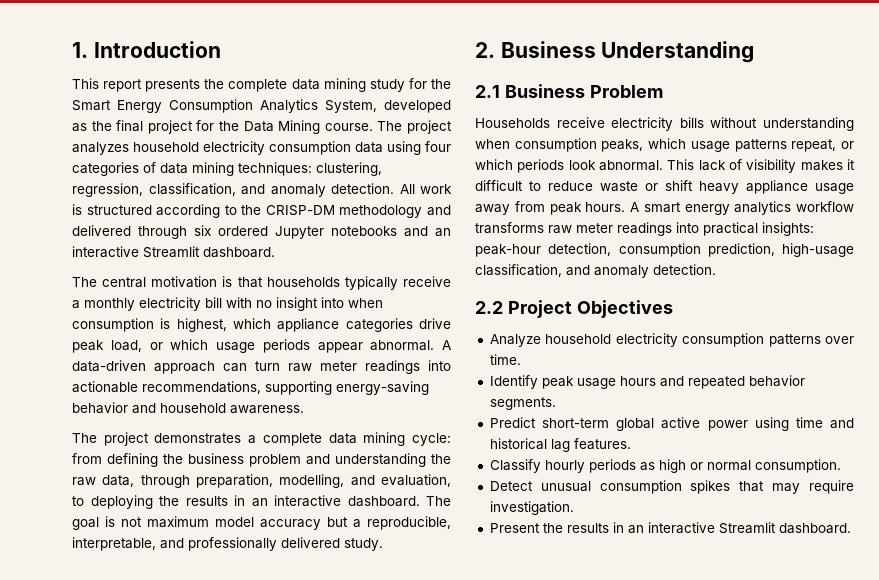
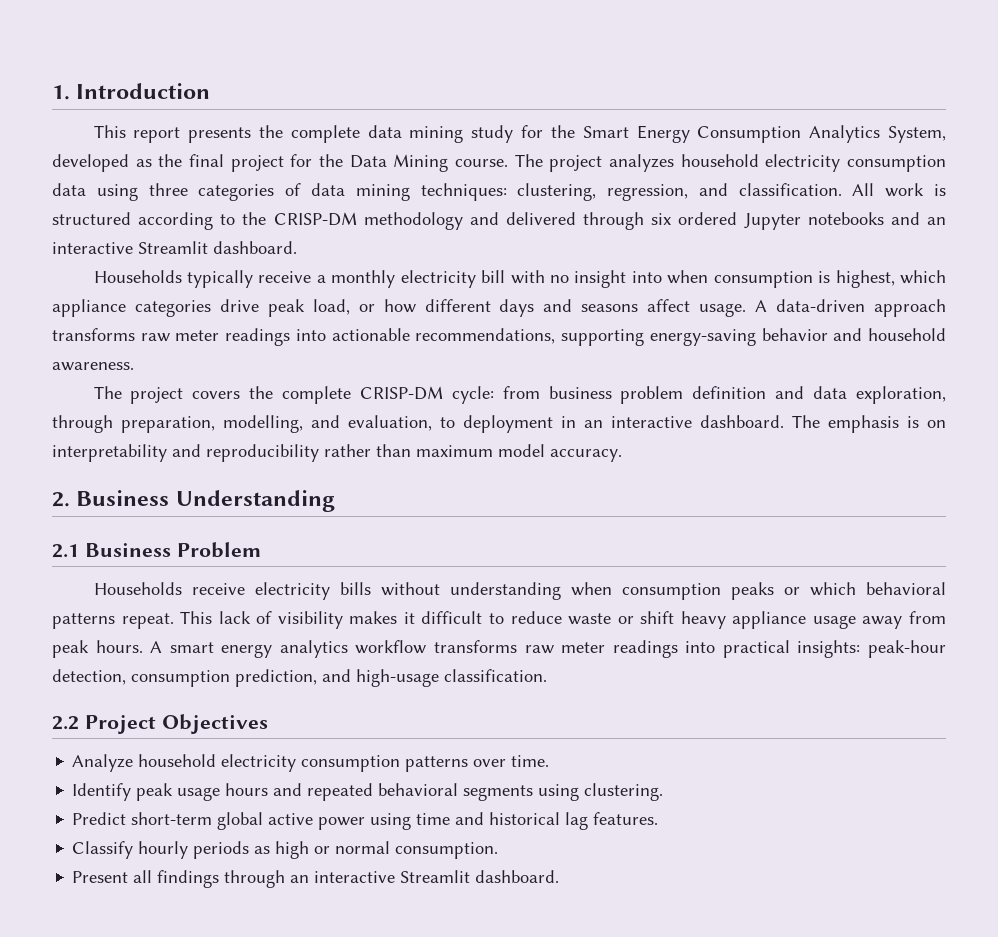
- The project analyzes household electricity consumption data using four categories of data mining techniques: clustering, regression, classification, and anomaly detection.
+ The project analyzes household electricity consumption data using three categories of data mining techniques: clustering, regression, and classification.
- The central motivation is that households typically receive a monthly electricity bill with no insight into when consumption is highest, which appliance categories drive peak load, or which usage periods appear abnormal.
+ Households typically receive a monthly electricity bill with no insight into when consumption is highest, which appliance categories drive peak load, or how different days and seasons affect usage.
- A data-driven approach can turn raw meter readings into actionable recommendations, supporting energy-saving behavior and household awareness.
+ A data-driven approach transforms raw meter readings into actionable recommendations, supporting energy-saving behavior and household awareness.
- The project demonstrates a complete data mining cycle: from defining the business problem and understanding the raw data, through preparation, modelling, and evaluation, to deploying the results in an interactive dashboard.
+ The project covers the complete CRISP-DM cycle: from business problem definition and data exploration, through preparation, modelling, and evaluation, to deployment in an interactive dashboard.
- The goal is not maximum model accuracy but a reproducible, interpretable, and professionally delivered study.
+ The emphasis is on interpretability and reproducibility rather than maximum model accuracy.
- Households receive electricity bills without understanding when consumption peaks, which usage patterns repeat, or which periods look abnormal.
+ Households receive electricity bills without understanding when consumption peaks or which behavioral patterns repeat.
- A smart energy analytics workflow transforms raw meter readings into practical insights: peak-hour detection, consumption prediction, high-usage classification, and anomaly detection.
+ A smart energy analytics workflow transforms raw meter readings into practical insights: peak-hour detection, consumption prediction, and high-usage classification.
- Identify peak usage hours and repeated behavior segments.
+ Identify peak usage hours and repeated behavioral segments using clustering.
- Detect unusual consumption spikes that may require investigation.
- Present the results in an interactive Streamlit dashboard.
+ Present all findings through an interactive Streamlit dashboard.

